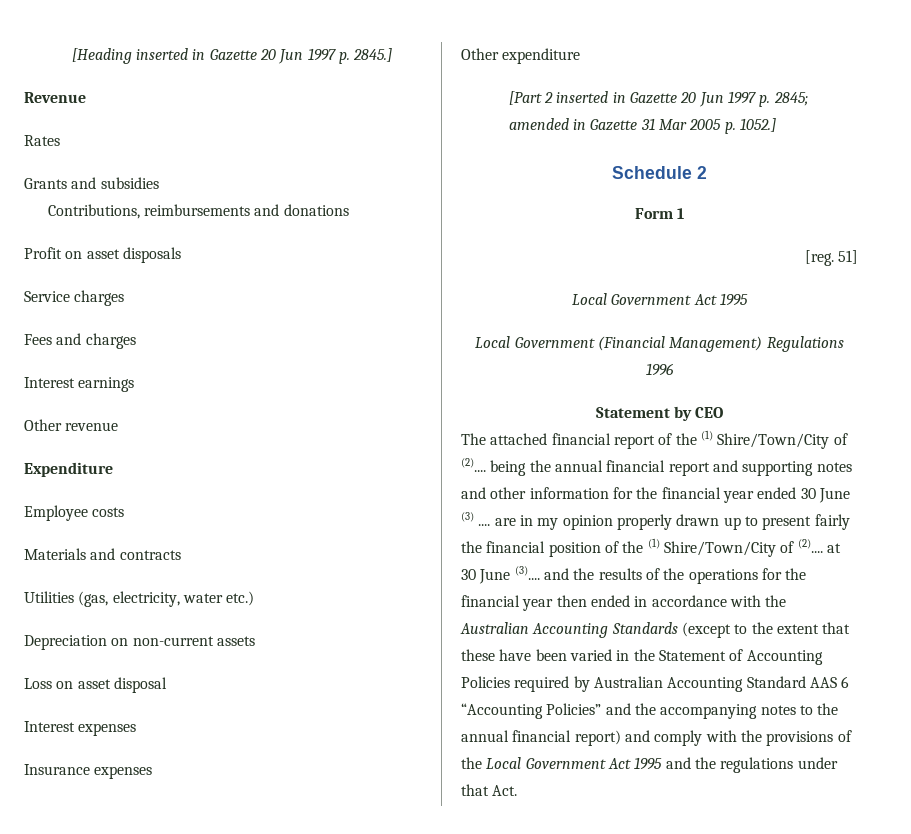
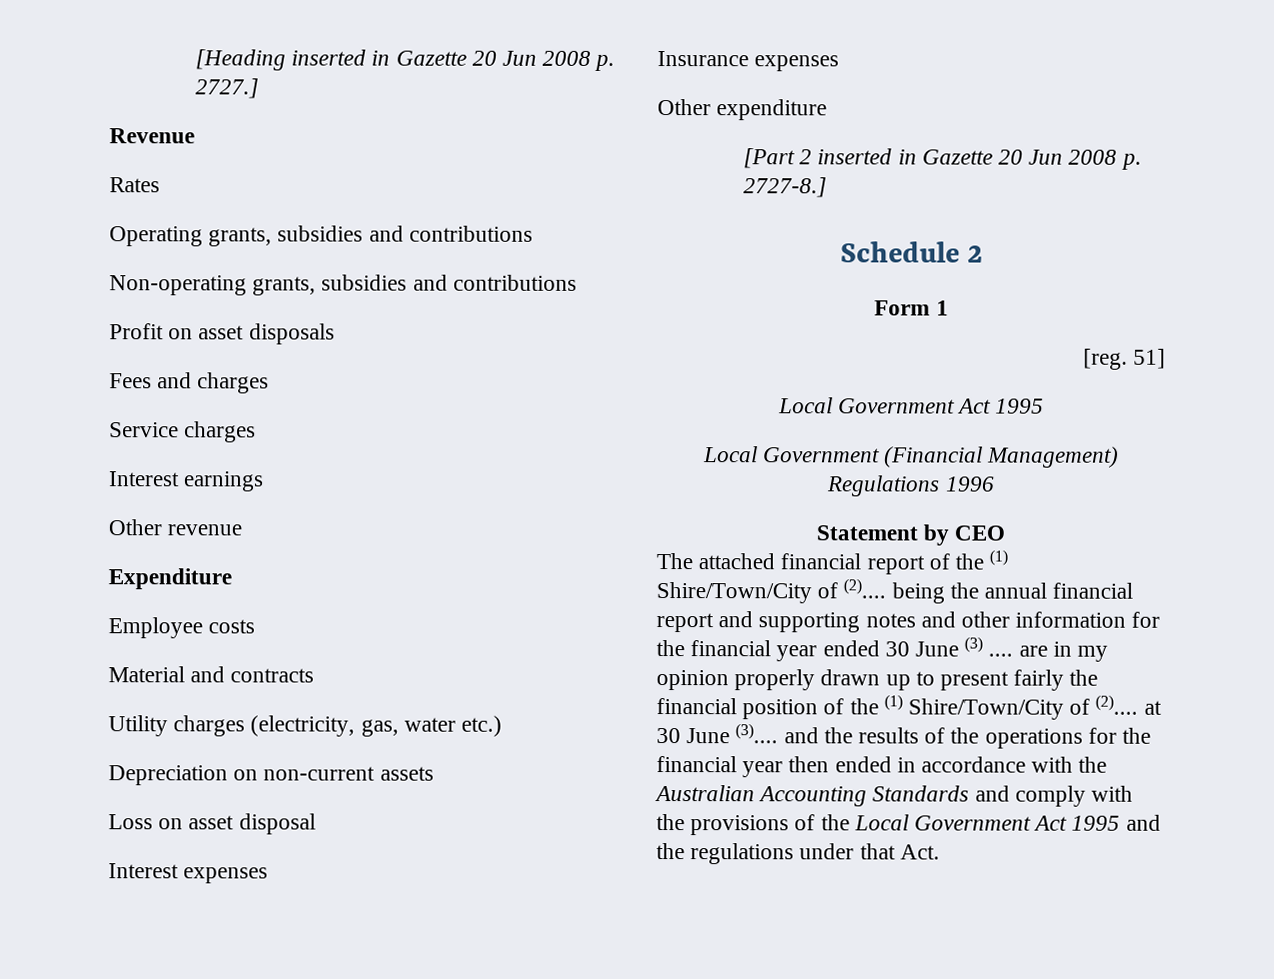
- [Heading inserted in Gazette 20 Jun 1997 p. 2845.]
+ [Heading inserted in Gazette 20 Jun 2008 p. 2727.]
- Grants and subsidies
- Contributions, reimbursements and donations
+ Operating grants, subsidies and contributions
+ Non-operating grants, subsidies and contributions
+ Fees and charges
  Service charges
- Fees and charges
- Materials and contracts
+ Material and contracts
- Utilities (gas, electricity, water etc.)
+ Utility charges (electricity, gas, water etc.)
- [Part 2 inserted in Gazette 20 Jun 1997 p. 2845; amended in Gazette 31 Mar 2005 p. 1052.]
+ [Part 2 inserted in Gazette 20 Jun 2008 p. 2727-8.]
- The attached financial report of the (1) Shire/Town/City of (2).... being the annual financial report and supporting notes and other information for the financial year ended 30 June (3) .... are in my opinion properly drawn up to present fairly the financial position of the (1) Shire/Town/City of (2).... at 30 June (3).... and the results of the operations for the financial year then ended in accordance with the Australian Accounting Standards (except to the extent that these have been varied in the Statement of Accounting Policies required by Australian Accounting Standard AAS 6 “Accounting Policies” and the accompanying notes to the annual financial report) and comply with the provisions of the Local Government Act 1995 and the regulations under that Act.
+ The attached financial report of the (1) Shire/Town/City of (2).... being the annual financial report and supporting notes and other information for the financial year ended 30 June (3) .... are in my opinion properly drawn up to present fairly the financial position of the (1) Shire/Town/City of (2).... at 30 June (3).... and the results of the operations for the financial year then ended in accordance with the Australian Accounting Standards and comply with the provisions of the Local Government Act 1995 and the regulations under that Act.

